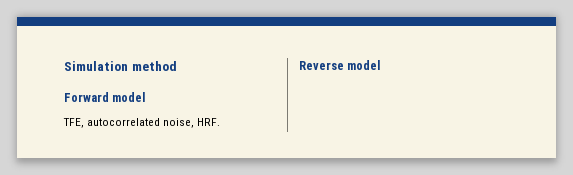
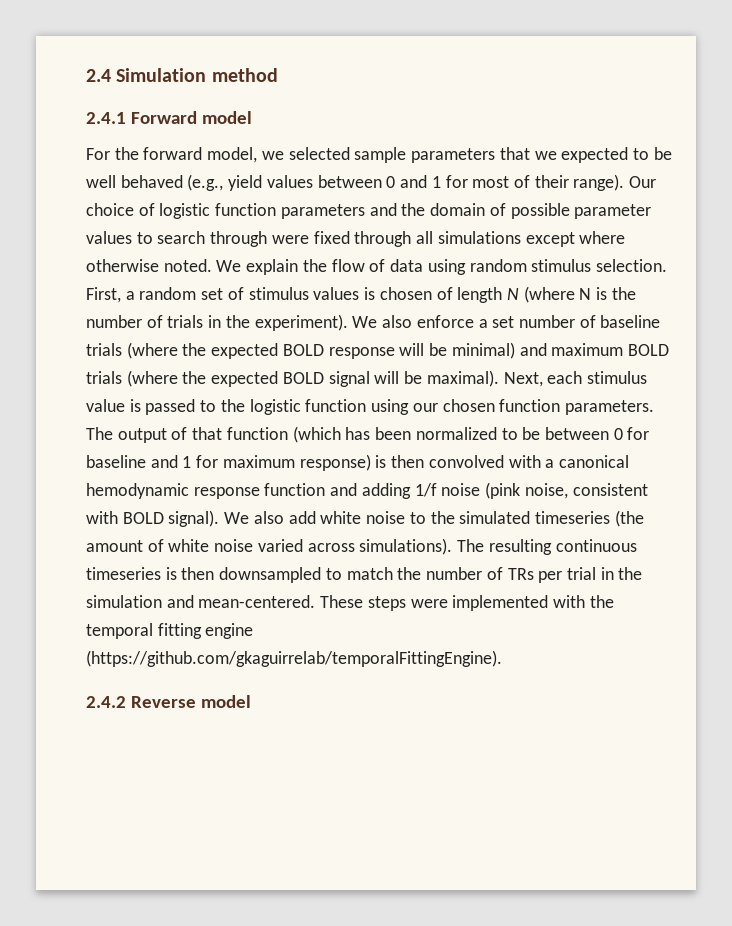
- Simulation method
+ 2.4 Simulation method
- Forward model
+ 2.4.1 Forward model
- TFE, autocorrelated noise, HRF.
- Reverse model
+ For the forward model, we selected sample parameters that we expected to be well behaved (e.g., yield values between 0 and 1 for most of their range). Our choice of logistic function parameters and the domain of possible parameter values to search through were fixed through all simulations except where otherwise noted. We explain the flow of data using random stimulus selection. First, a random set of stimulus values is chosen of length N (where N is the number of trials in the experiment). We also enforce a set number of baseline trials (where the expected BOLD response will be minimal) and maximum BOLD trials (where the expected BOLD signal will be maximal). Next, each stimulus value is passed to the logistic function using our chosen function parameters. The output of that function (which has been normalized to be between 0 for baseline and 1 for maximum response) is then convolved with a canonical hemodynamic response function and adding 1/f noise (pink noise, consistent with BOLD signal). We also add white noise to the simulated timeseries (the amount of white noise varied across simulations). The resulting continuous timeseries is then downsampled to match the number of TRs per trial in the simulation and mean-centered. These steps were implemented with the temporal fitting engine (https://github.com/gkaguirrelab/temporalFittingEngine).
+ 2.4.2 Reverse model

